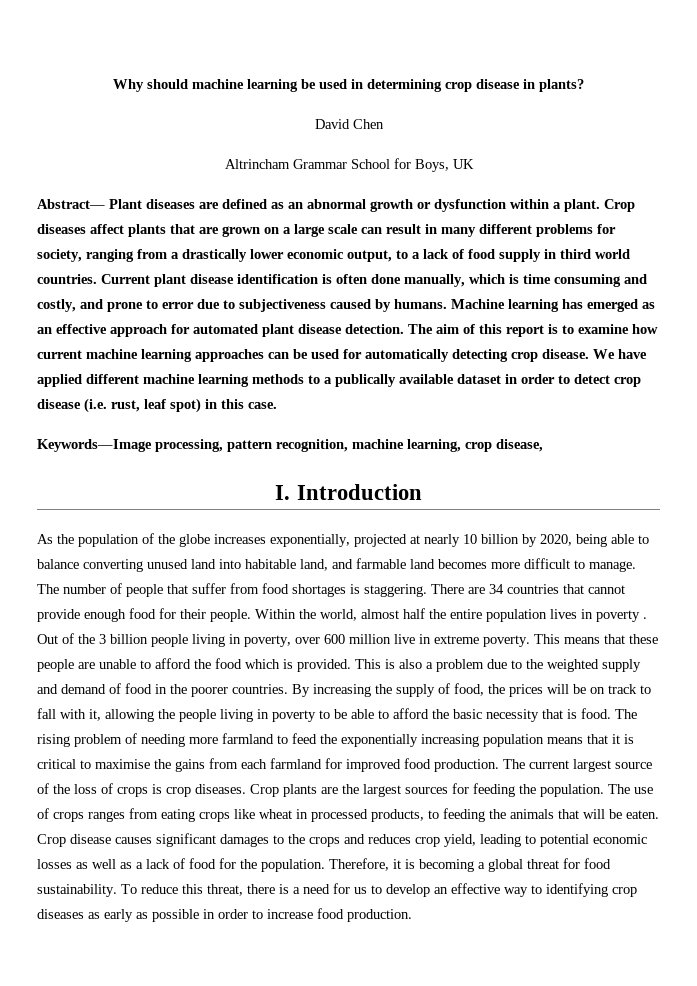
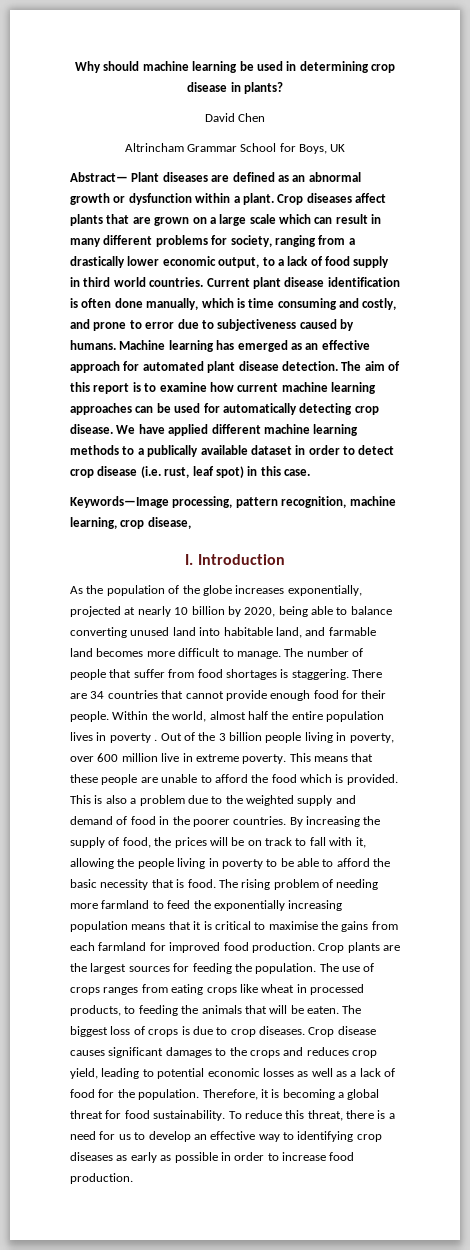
- Crop diseases affect plants that are grown on a large scale can result in many different problems for society, ranging from a drastically lower economic output, to a lack of food supply in third world countries.
+ Crop diseases affect plants that are grown on a large scale which can result in many different problems for society, ranging from a drastically lower economic output, to a lack of food supply in third world countries.
- The current largest source of the loss of crops is crop diseases.
+ The biggest loss of crops is due to crop diseases.

